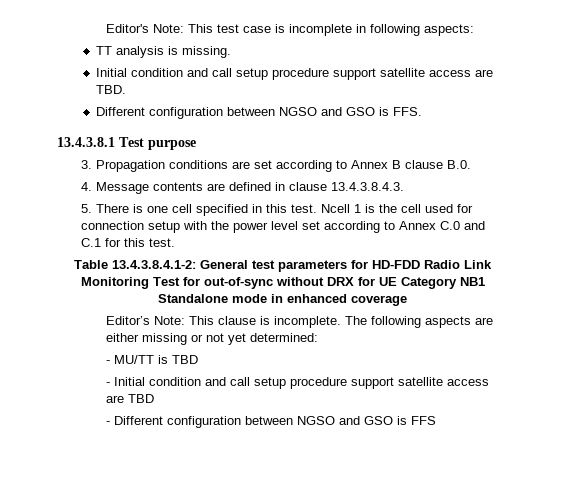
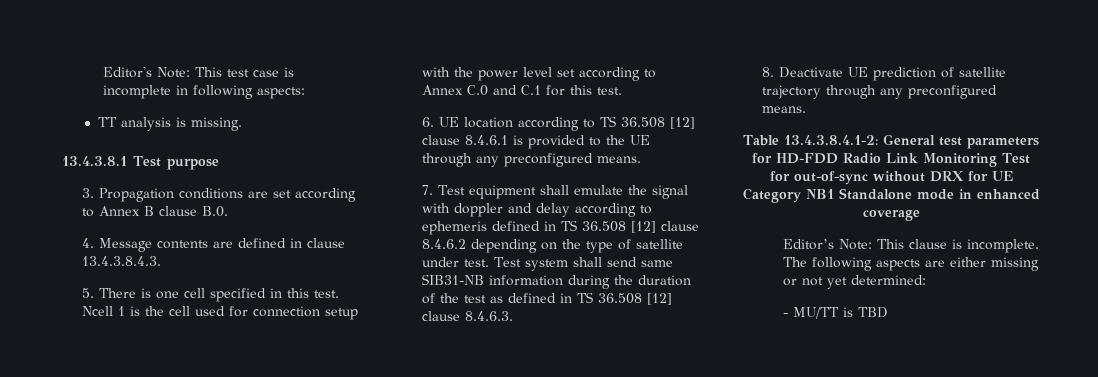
- Initial condition and call setup procedure support satellite access are TBD.
- Different configuration between NGSO and GSO is FFS.
+ 6. UE location according to TS 36.508 [12] clause 8.4.6.1 is provided to the UE through any preconfigured means.
+ 7. Test equipment shall emulate the signal with doppler and delay according to ephemeris defined in TS 36.508 [12] clause 8.4.6.2 depending on the type of satellite under test. Test system shall send same SIB31-NB information during the duration of the test as defined in TS 36.508 [12] clause 8.4.6.3.
+ 8. Deactivate UE prediction of satellite trajectory through any preconfigured means.
- - Initial condition and call setup procedure support satellite access are TBD
- - Different configuration between NGSO and GSO is FFS

